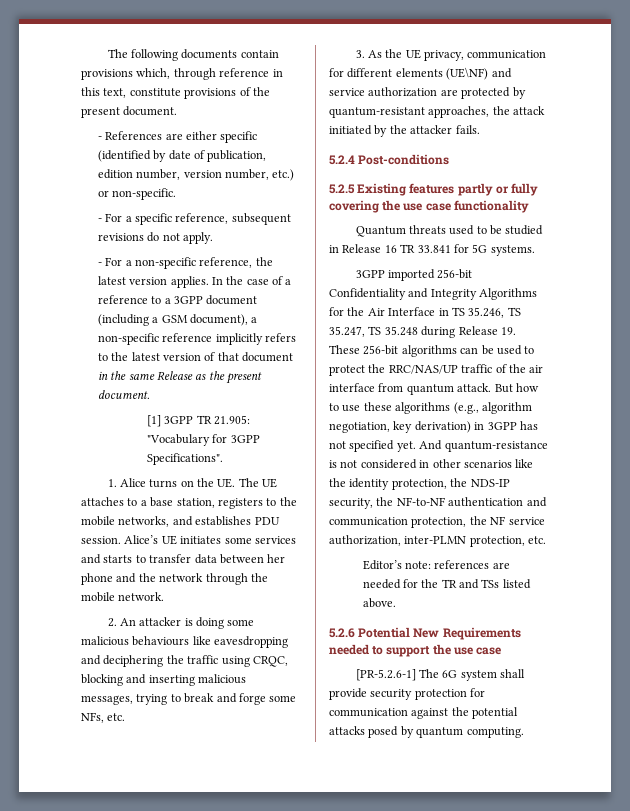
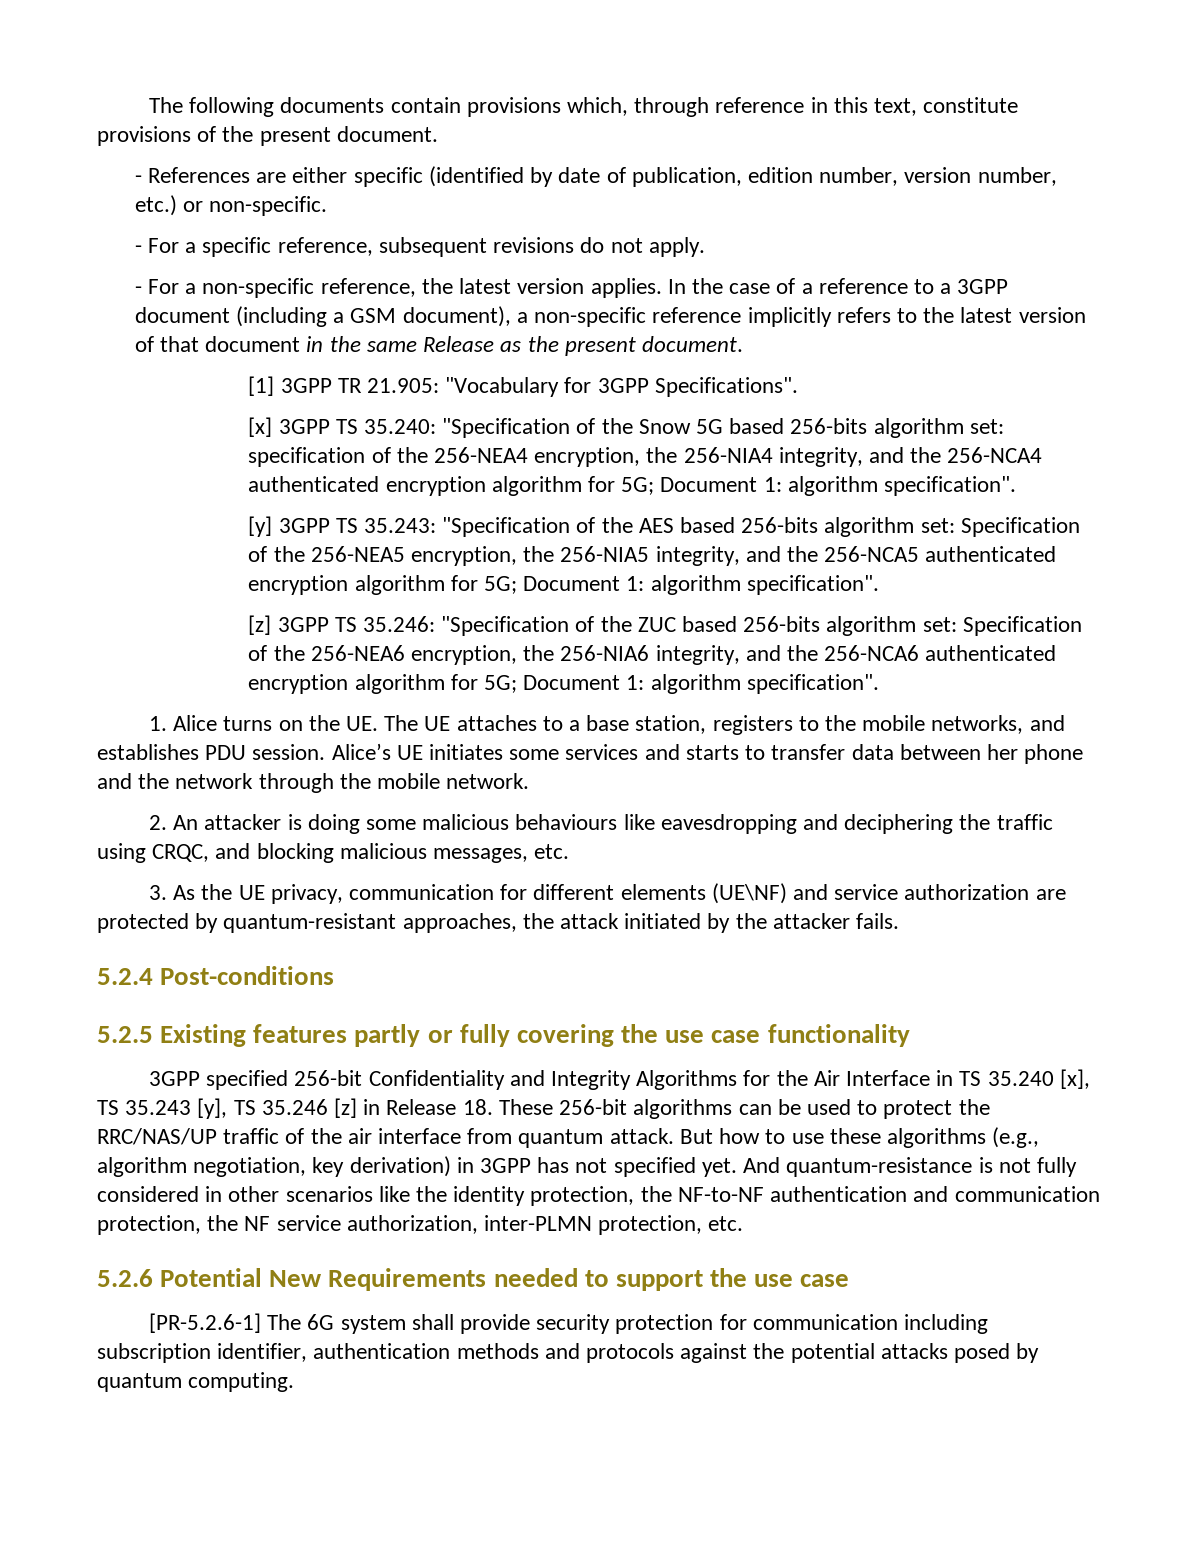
+ [x] 3GPP TS 35.240: "Specification of the Snow 5G based 256-bits algorithm set: specification of the 256-NEA4 encryption, the 256-NIA4 integrity, and the 256-NCA4 authenticated encryption algorithm for 5G; Document 1: algorithm specification".
+ [y] 3GPP TS 35.243: "Specification of the AES based 256-bits algorithm set: Specification of the 256-NEA5 encryption, the 256-NIA5 integrity, and the 256-NCA5 authenticated encryption algorithm for 5G; Document 1: algorithm specification".
+ [z] 3GPP TS 35.246: "Specification of the ZUC based 256-bits algorithm set: Specification of the 256-NEA6 encryption, the 256-NIA6 integrity, and the 256-NCA6 authenticated encryption algorithm for 5G; Document 1: algorithm specification".
- 2. An attacker is doing some malicious behaviours like eavesdropping and deciphering the traffic using CRQC, blocking and inserting malicious messages, trying to break and forge some NFs, etc.
+ 2. An attacker is doing some malicious behaviours like eavesdropping and deciphering the traffic using CRQC, and blocking malicious messages, etc.
- Quantum threats used to be studied in Release 16 TR 33.841 for 5G systems.
- 3GPP imported 256-bit Confidentiality and Integrity Algorithms for the Air Interface in TS 35.246, TS 35.247, TS 35.248 during Release 19. These 256-bit algorithms can be used to protect the RRC/NAS/UP traffic of the air interface from quantum attack.
+ 3GPP specified 256-bit Confidentiality and Integrity Algorithms for the Air Interface in TS 35.240 [x], TS 35.243 [y], TS 35.246 [z] in Release 18. These 256-bit algorithms can be used to protect the RRC/NAS/UP traffic of the air interface from quantum attack.
- And quantum-resistance is not considered in other scenarios like the identity protection, the NDS-IP security, the NF-to-NF authentication and communication protection, the NF service authorization, inter-PLMN protection, etc.
+ And quantum-resistance is not fully considered in other scenarios like the identity protection, the NF-to-NF authentication and communication protection, the NF service authorization, inter-PLMN protection, etc.
- Editor’s note: references are needed for the TR and TSs listed above.
- [PR-5.2.6-1] The 6G system shall provide security protection for communication against the potential attacks posed by quantum computing.
+ [PR-5.2.6-1] The 6G system shall provide security protection for communication including subscription identifier, authentication methods and protocols against the potential attacks posed by quantum computing.

